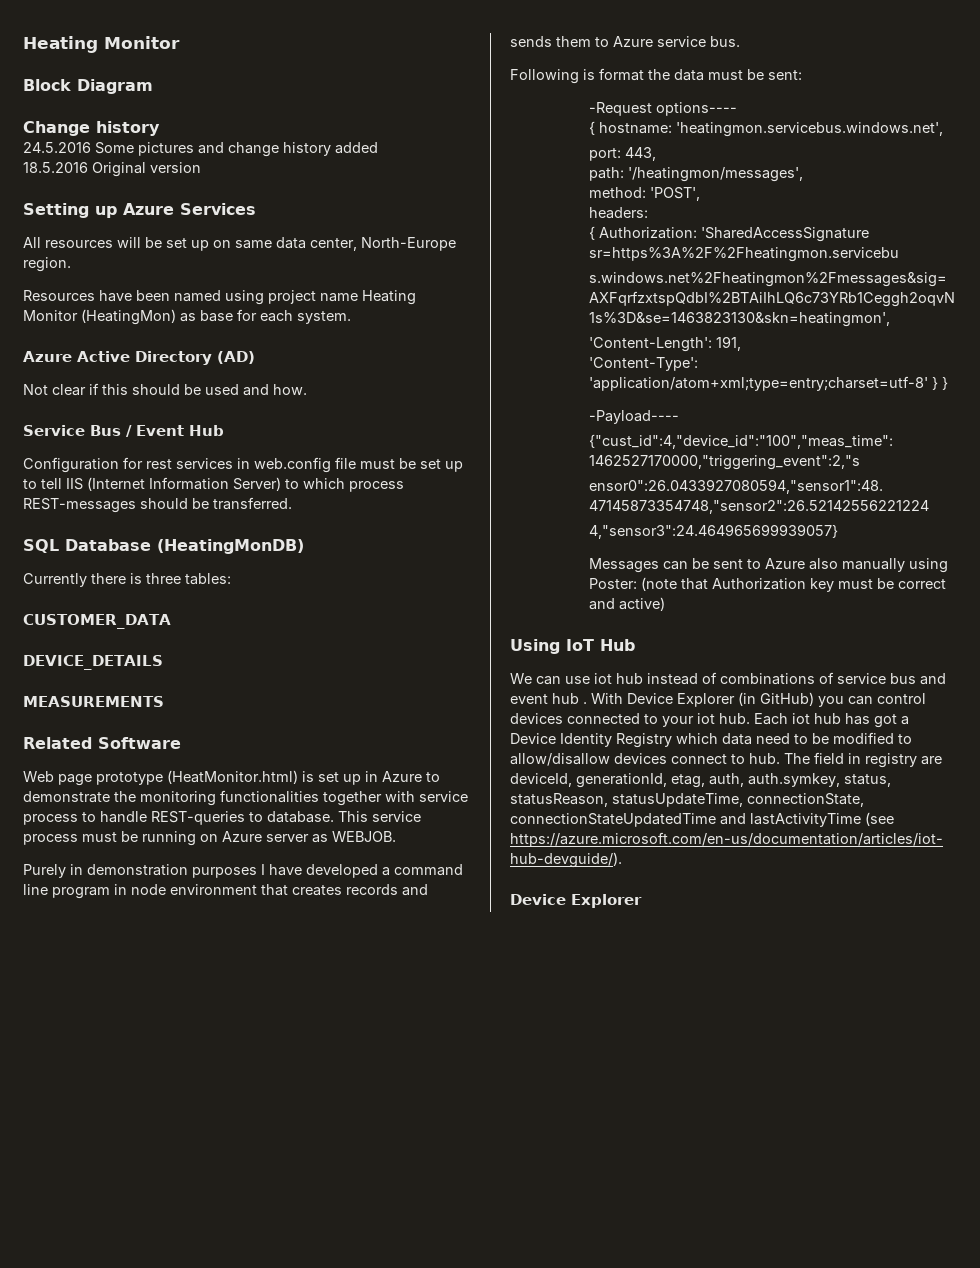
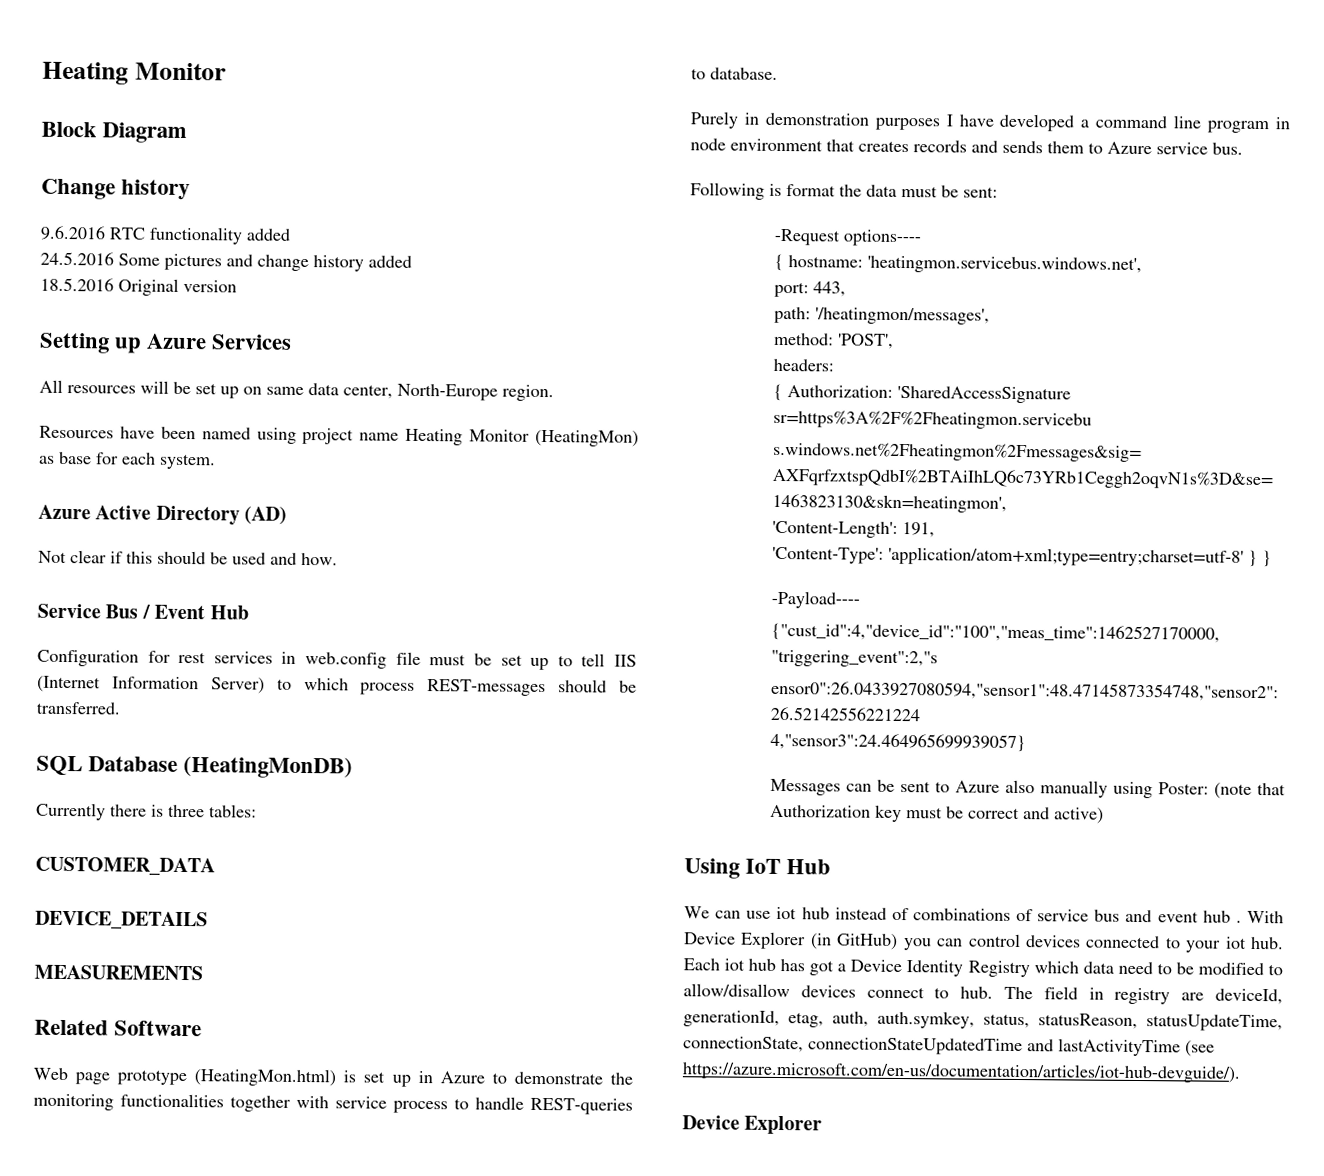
+ 9.6.2016 RTC functionality added
- Web page prototype (HeatMonitor.html) is set up in Azure to demonstrate the monitoring functionalities together with service process to handle REST-queries to database. This service process must be running on Azure server as WEBJOB.
+ Web page prototype (HeatingMon.html) is set up in Azure to demonstrate the monitoring functionalities together with service process to handle REST-queries to database.

